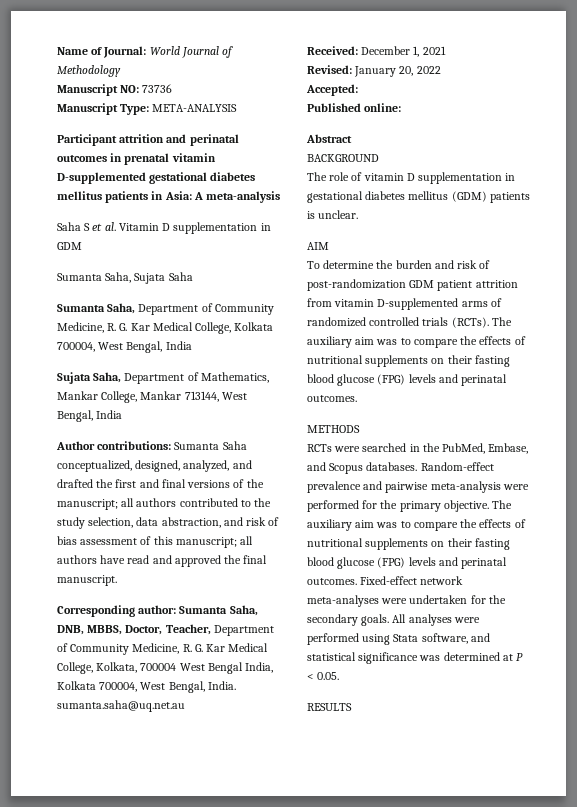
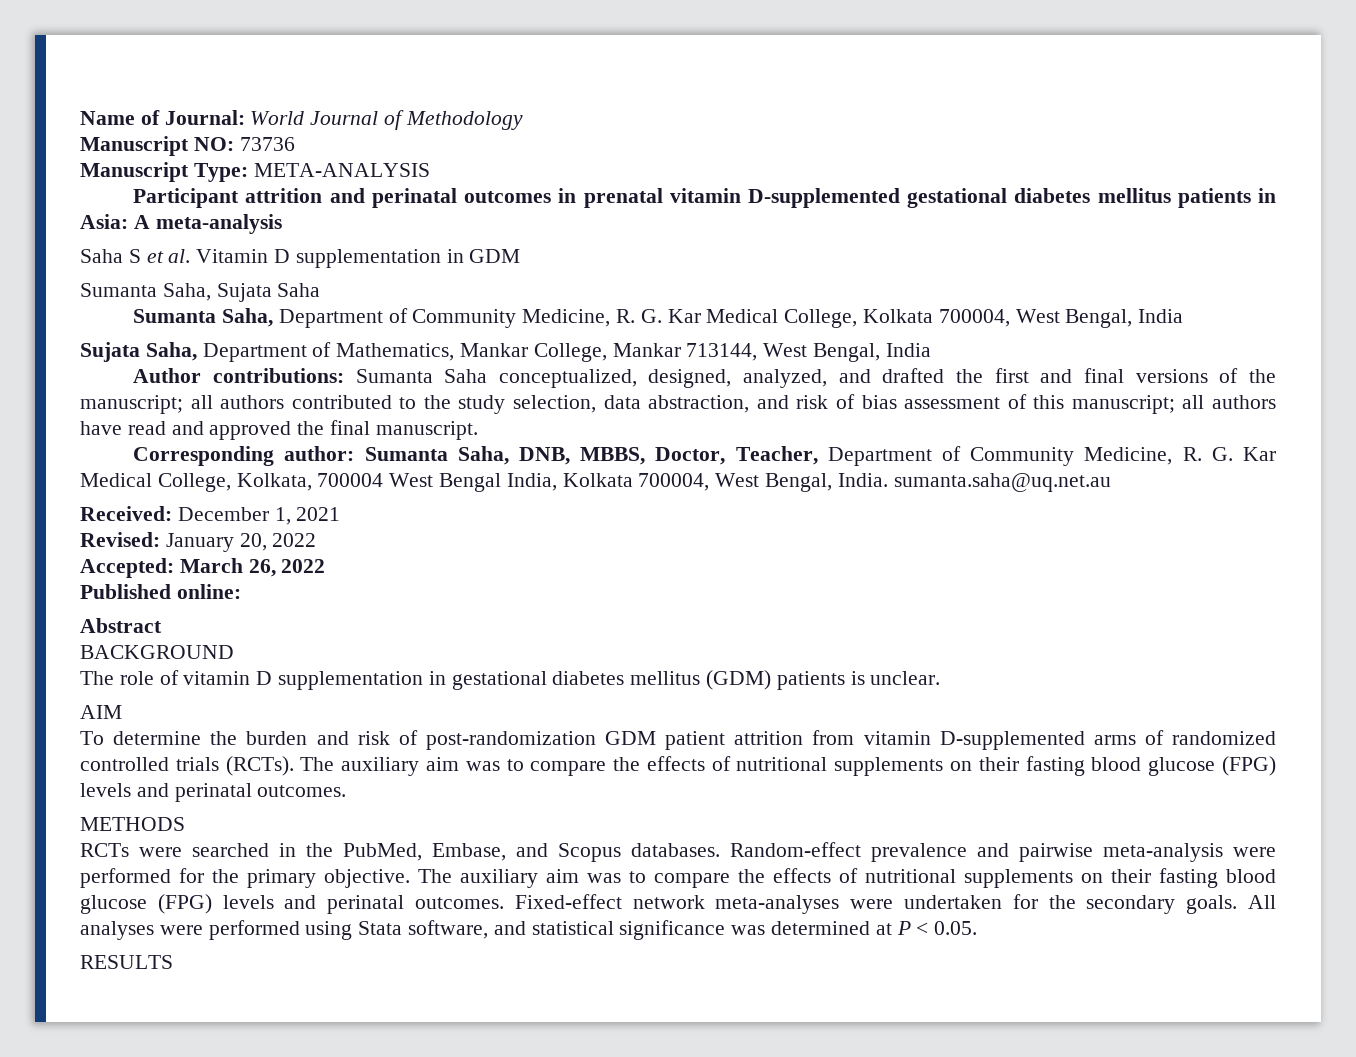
- Accepted:
+ Accepted: March 26, 2022

